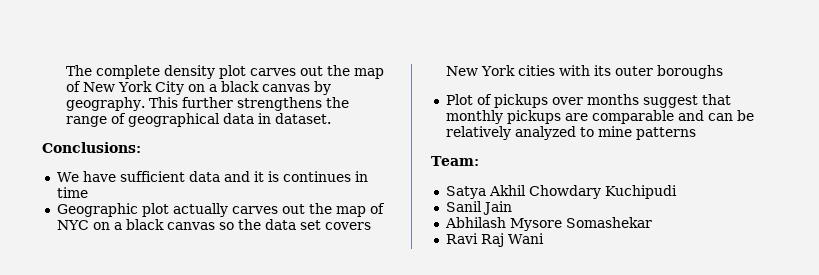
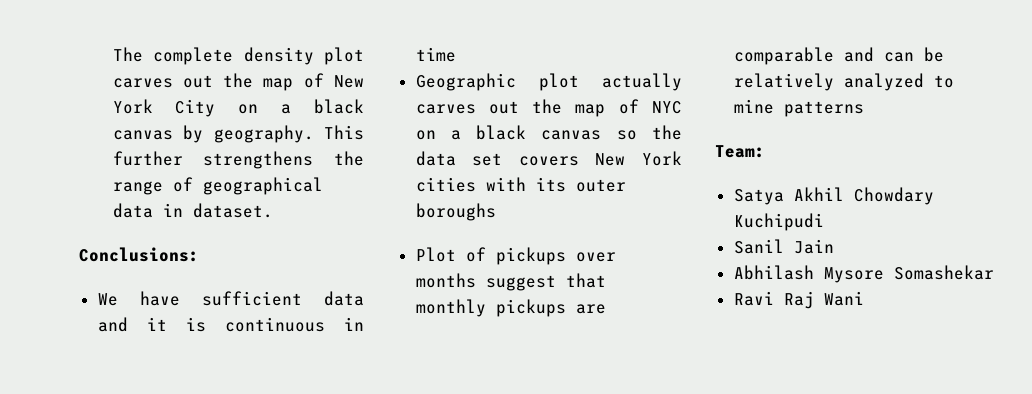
- We have sufficient data and it is continues in time
+ We have sufficient data and it is continuous in time

